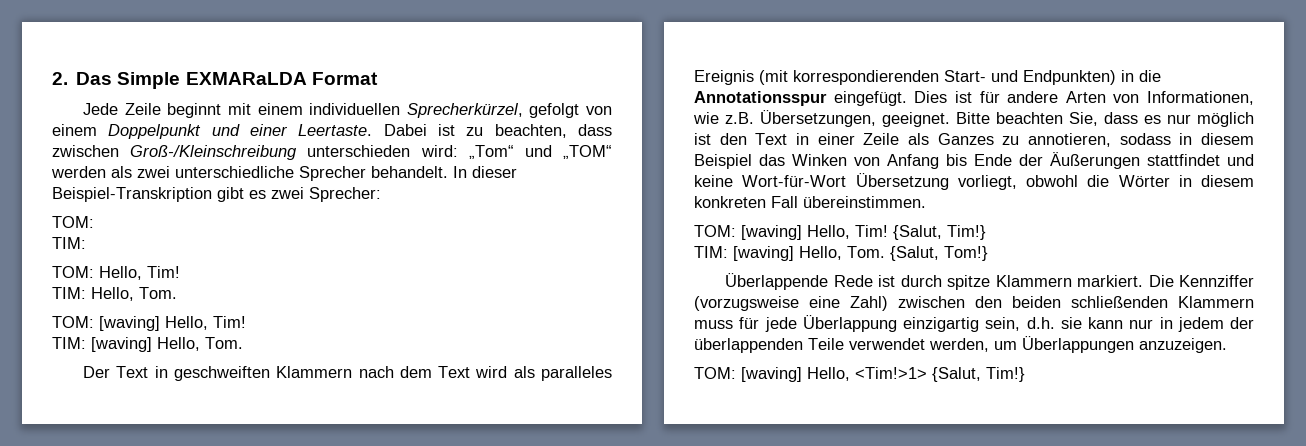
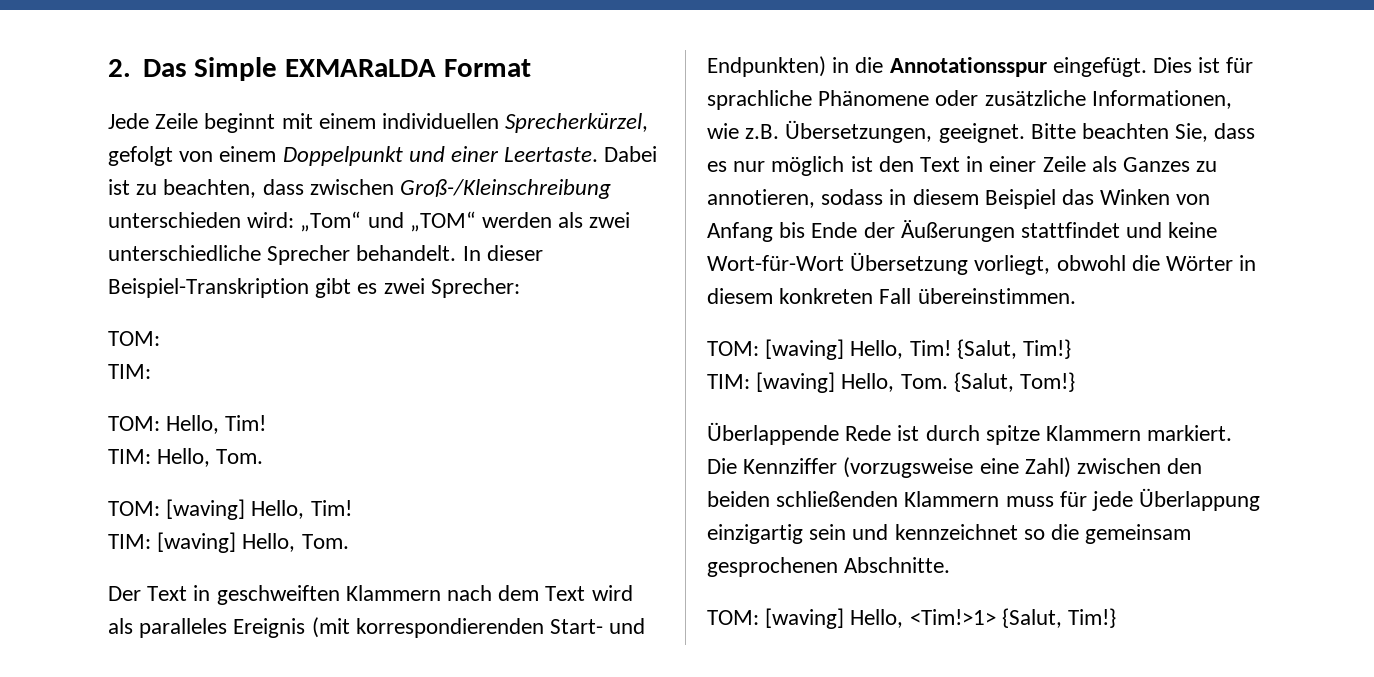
- Dies ist für andere Arten von Informationen, wie z.B. Übersetzungen, geeignet.
+ Dies ist für sprachliche Phänomene oder zusätzliche Informationen, wie z.B. Übersetzungen, geeignet.
- Die Kennziffer (vorzugsweise eine Zahl) zwischen den beiden schließenden Klammern muss für jede Überlappung einzigartig sein, d.h. sie kann nur in jedem der überlappenden Teile verwendet werden, um Überlappungen anzuzeigen.
+ Die Kennziffer (vorzugsweise eine Zahl) zwischen den beiden schließenden Klammern muss für jede Überlappung einzigartig sein und kennzeichnet so die gemeinsam gesprochenen Abschnitte.

